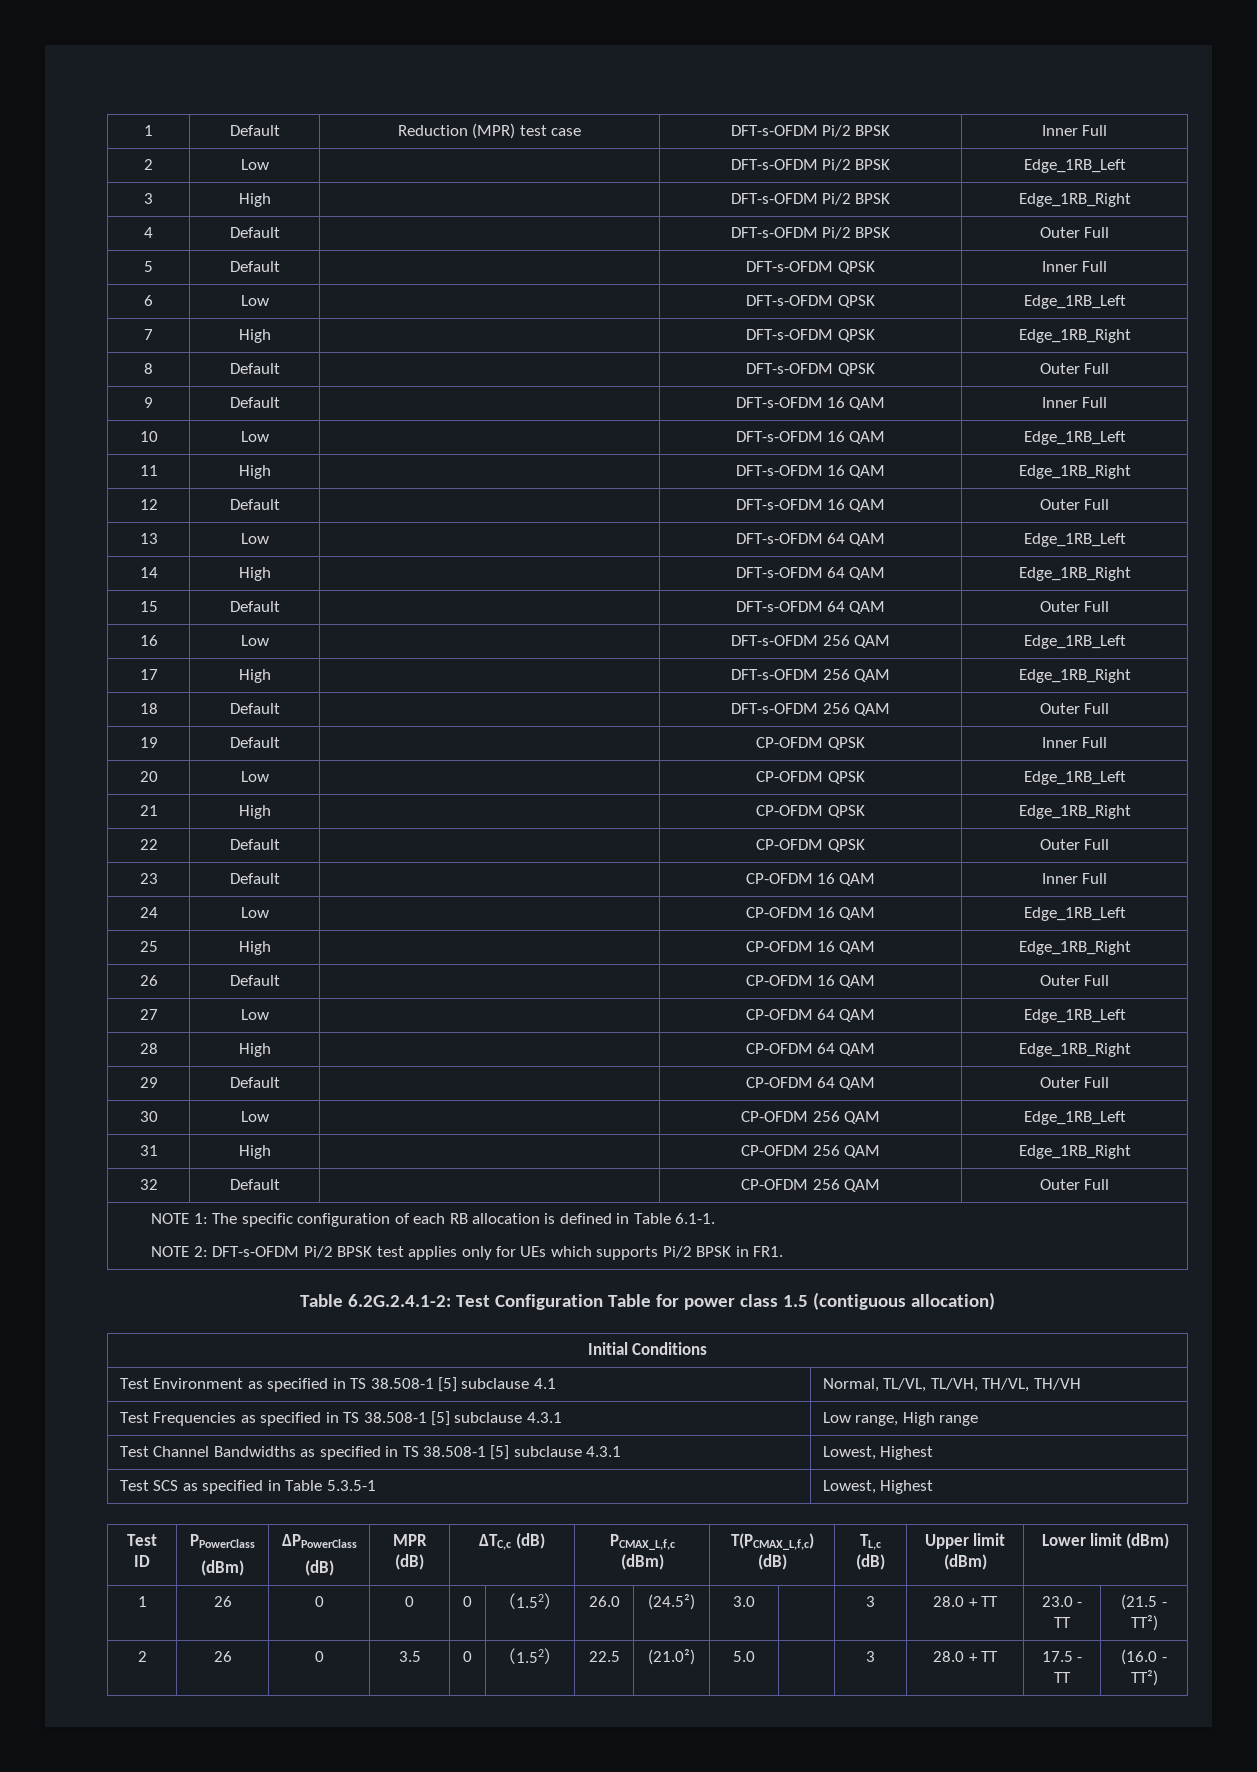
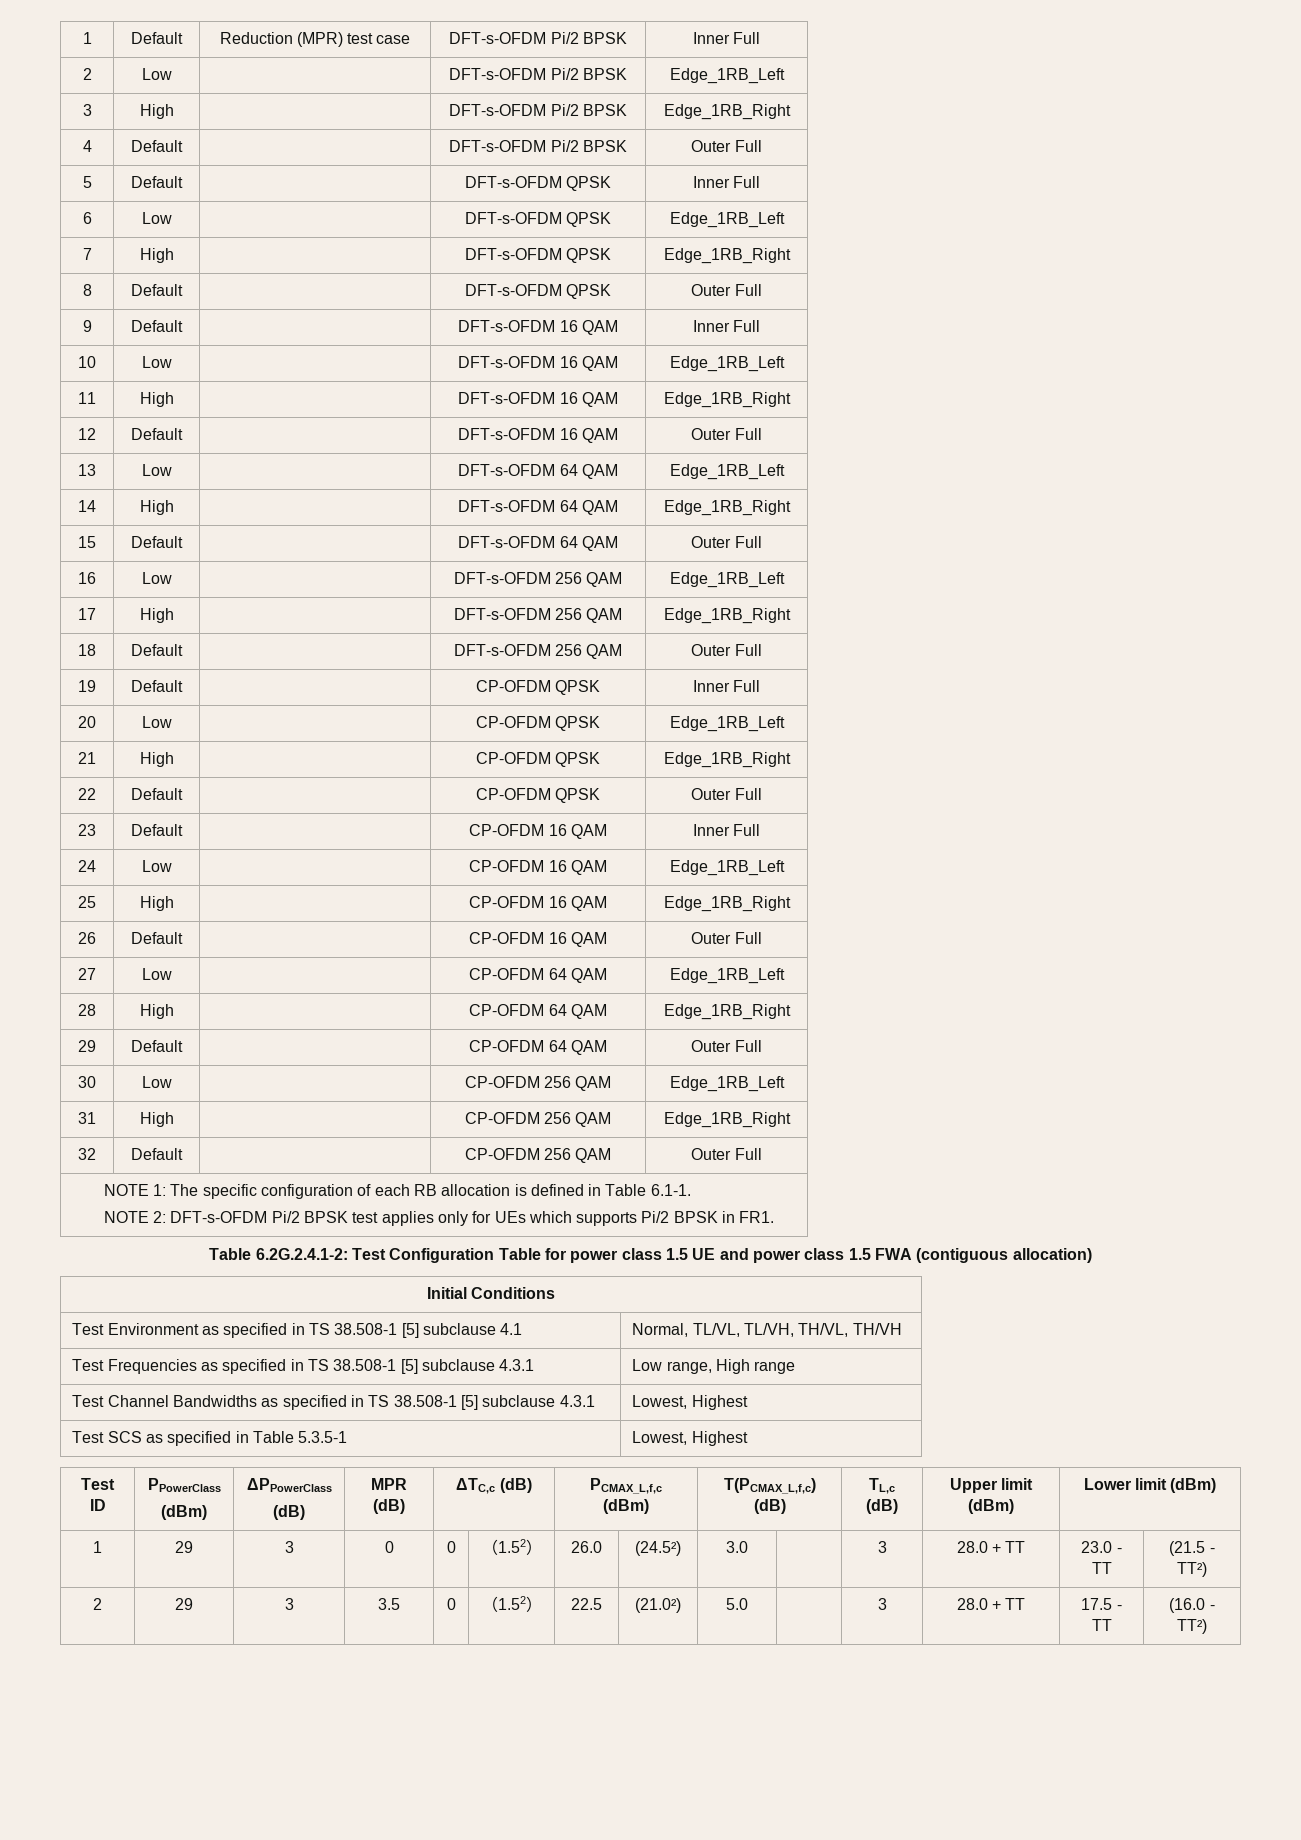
- Table 6.2G.2.4.1-2: Test Configuration Table for power class 1.5 (contiguous allocation)
+ Table 6.2G.2.4.1-2: Test Configuration Table for power class 1.5 UE and power class 1.5 FWA (contiguous allocation)
- 1 | 26 | 0 | 0 | 0 | （1.52） | 26.0 | (24.5²) | 3.0 | | 3 | 28.0 + TT | 23.0 - TT | (21.5 - TT²)
+ 1 | 29 | 3 | 0 | 0 | （1.52） | 26.0 | (24.5²) | 3.0 | | 3 | 28.0 + TT | 23.0 - TT | (21.5 - TT²)
- 2 | 26 | 0 | 3.5 | 0 | （1.52） | 22.5 | (21.0²) | 5.0 | | 3 | 28.0 + TT | 17.5 - TT | (16.0 - TT²)
+ 2 | 29 | 3 | 3.5 | 0 | （1.52） | 22.5 | (21.0²) | 5.0 | | 3 | 28.0 + TT | 17.5 - TT | (16.0 - TT²)

